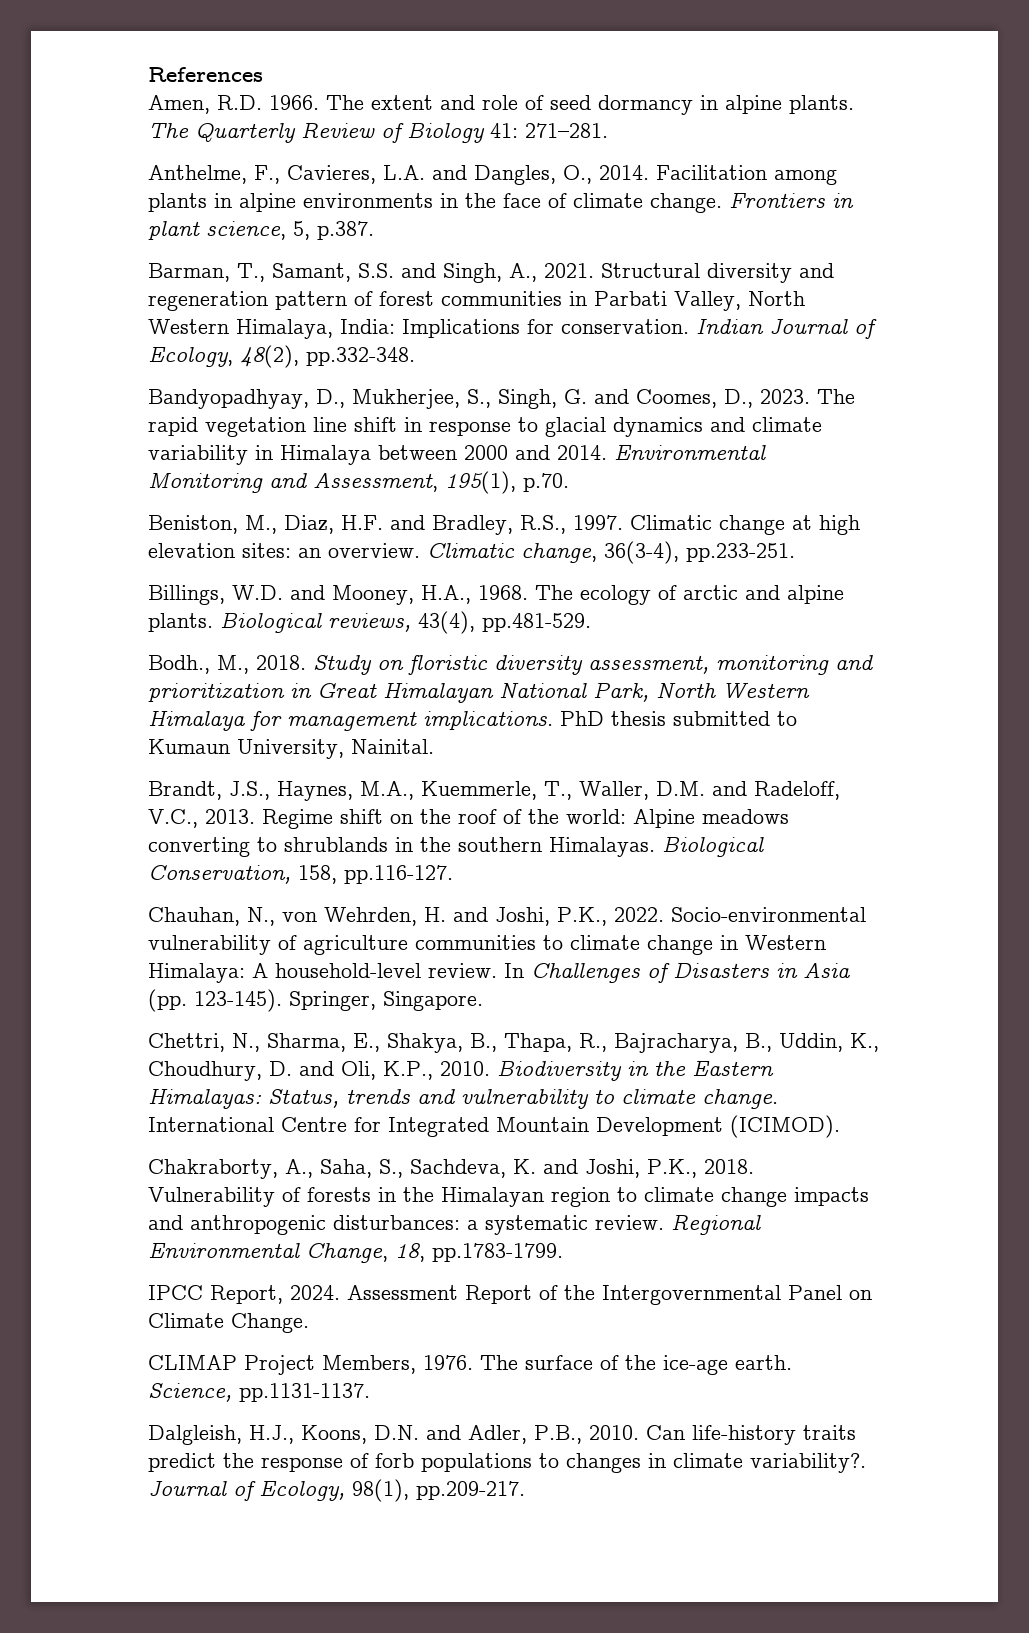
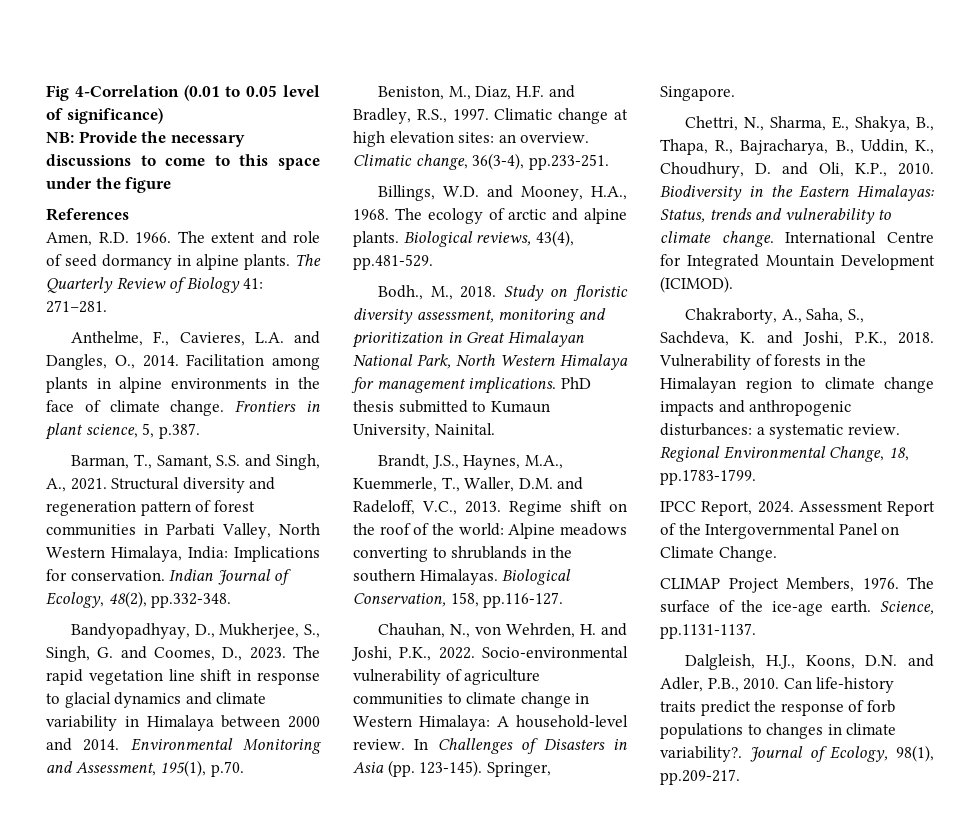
+ Fig 4-Correlation (0.01 to 0.05 level of significance)
+ NB: Provide the necessary discussions to come to this space under the figure

